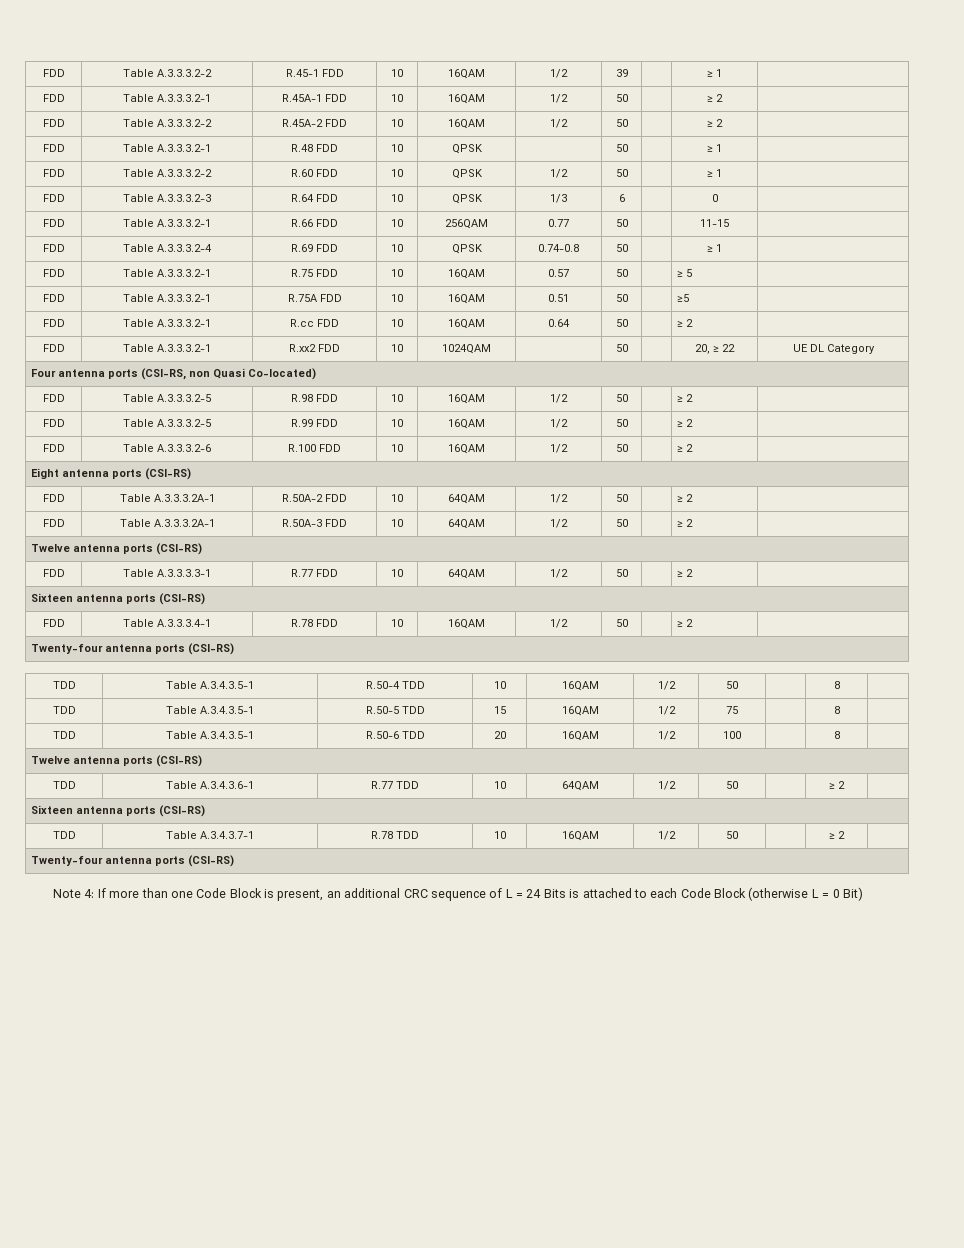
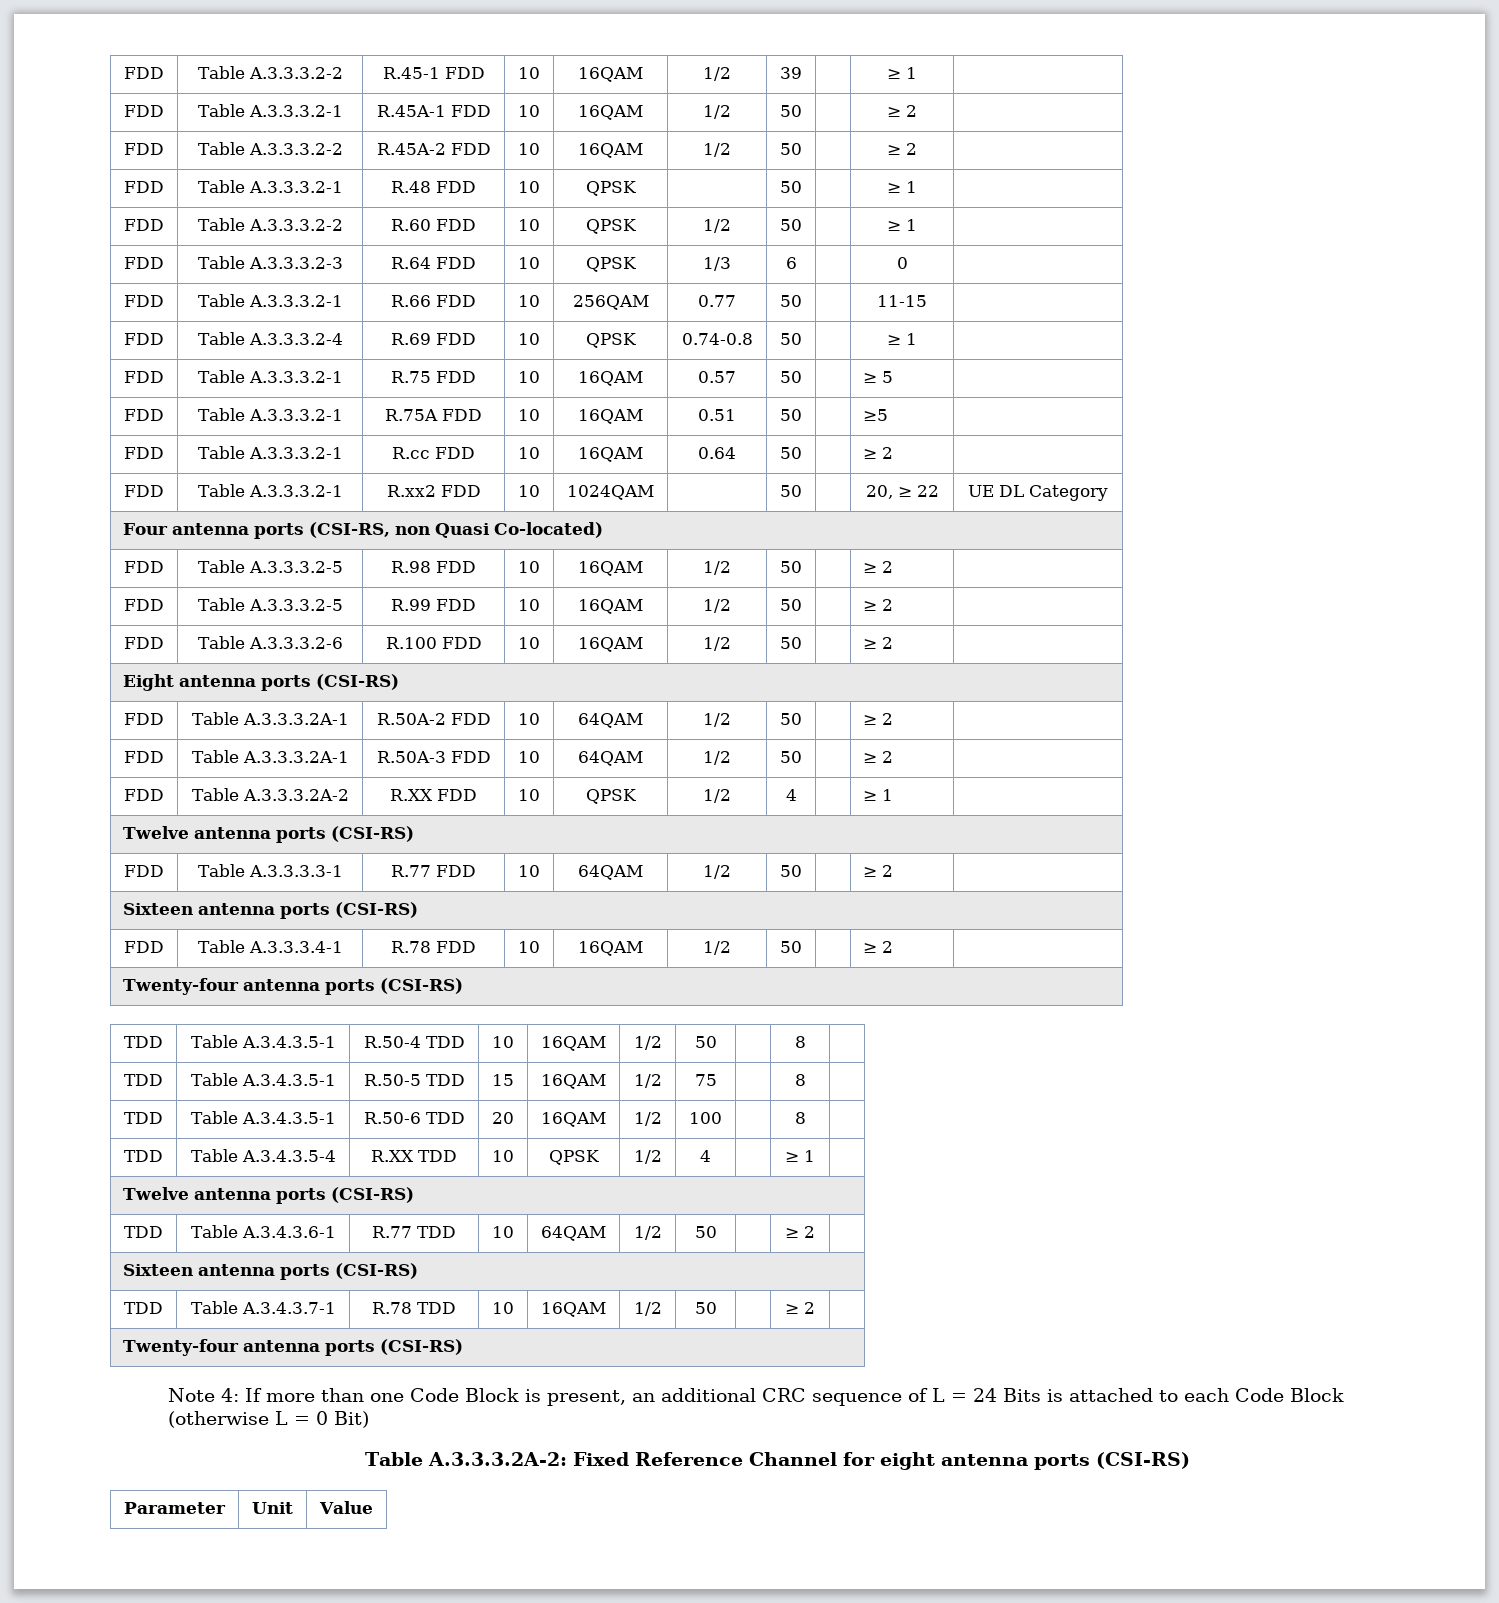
+ FDD | Table A.3.3.3.2A-2 | R.XX FDD | 10 | QPSK | 1/2 | 4 | | ≥ 1 |
+ TDD | Table A.3.4.3.5-4 | R.XX TDD | 10 | QPSK | 1/2 | 4 | | ≥ 1 |
+ Table A.3.3.3.2A-2: Fixed Reference Channel for eight antenna ports (CSI-RS)
+ Parameter | Unit | Value

